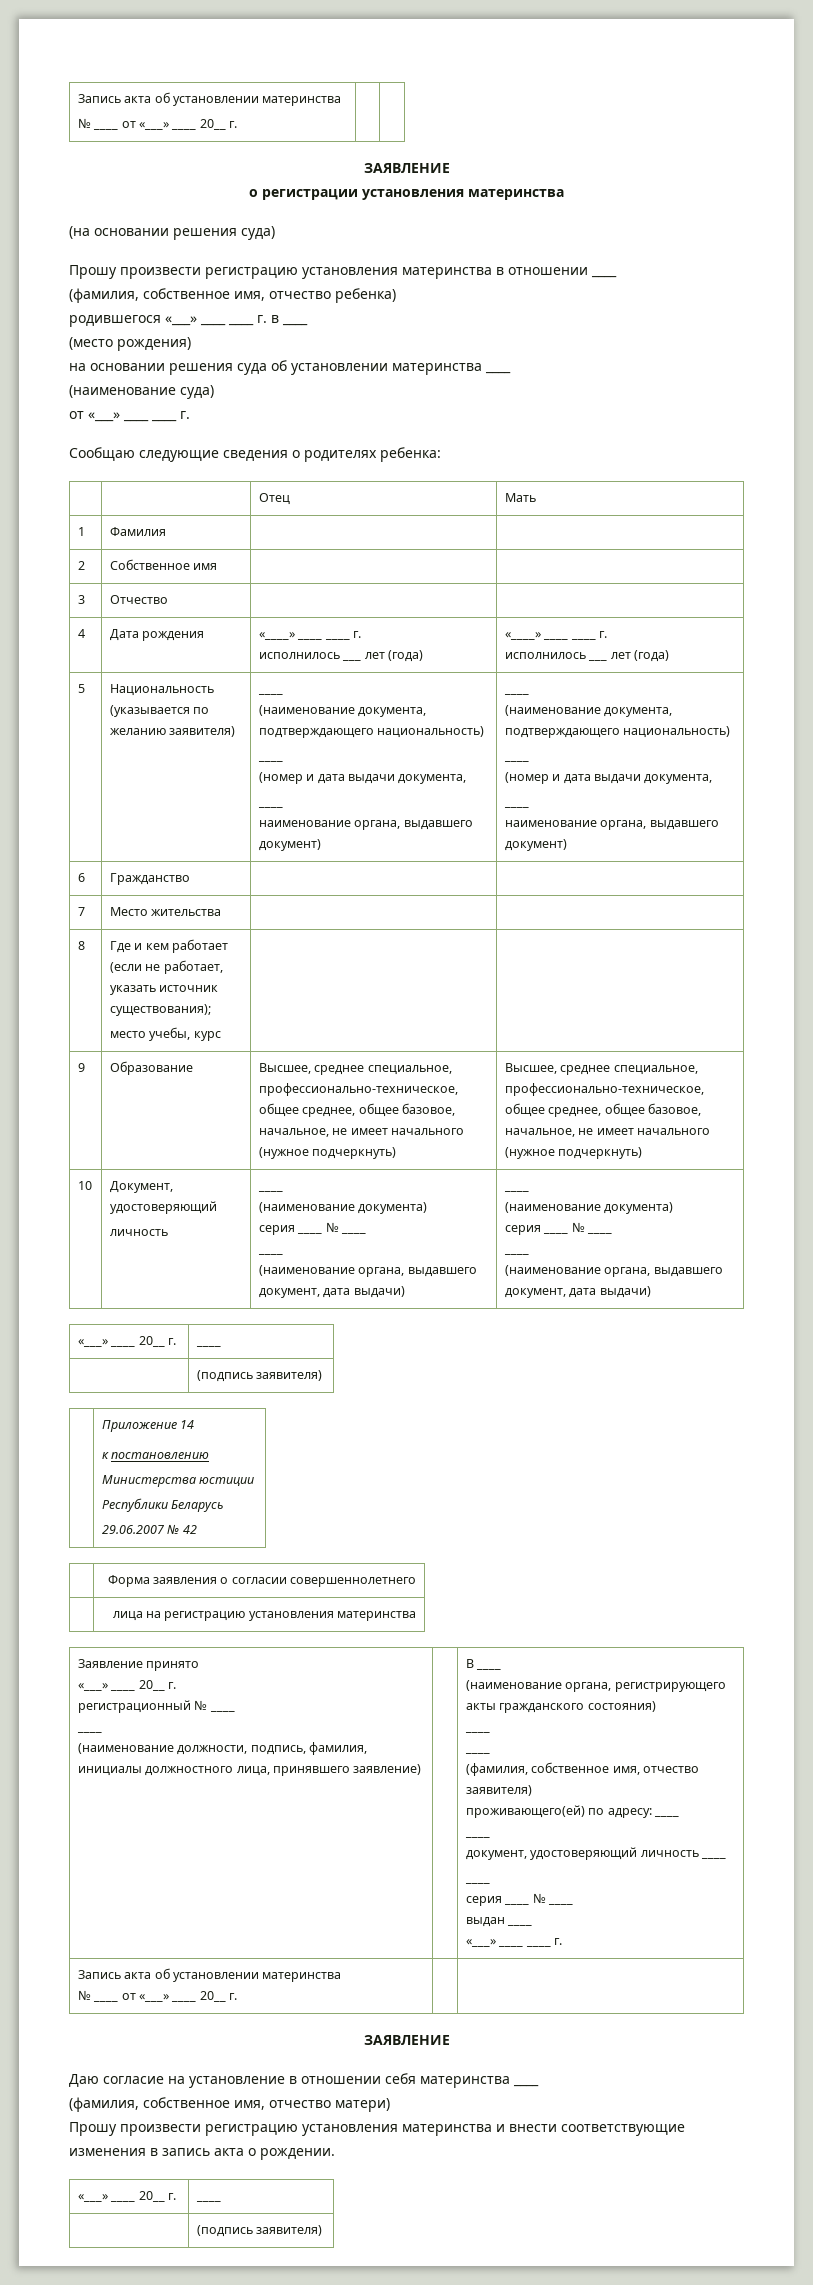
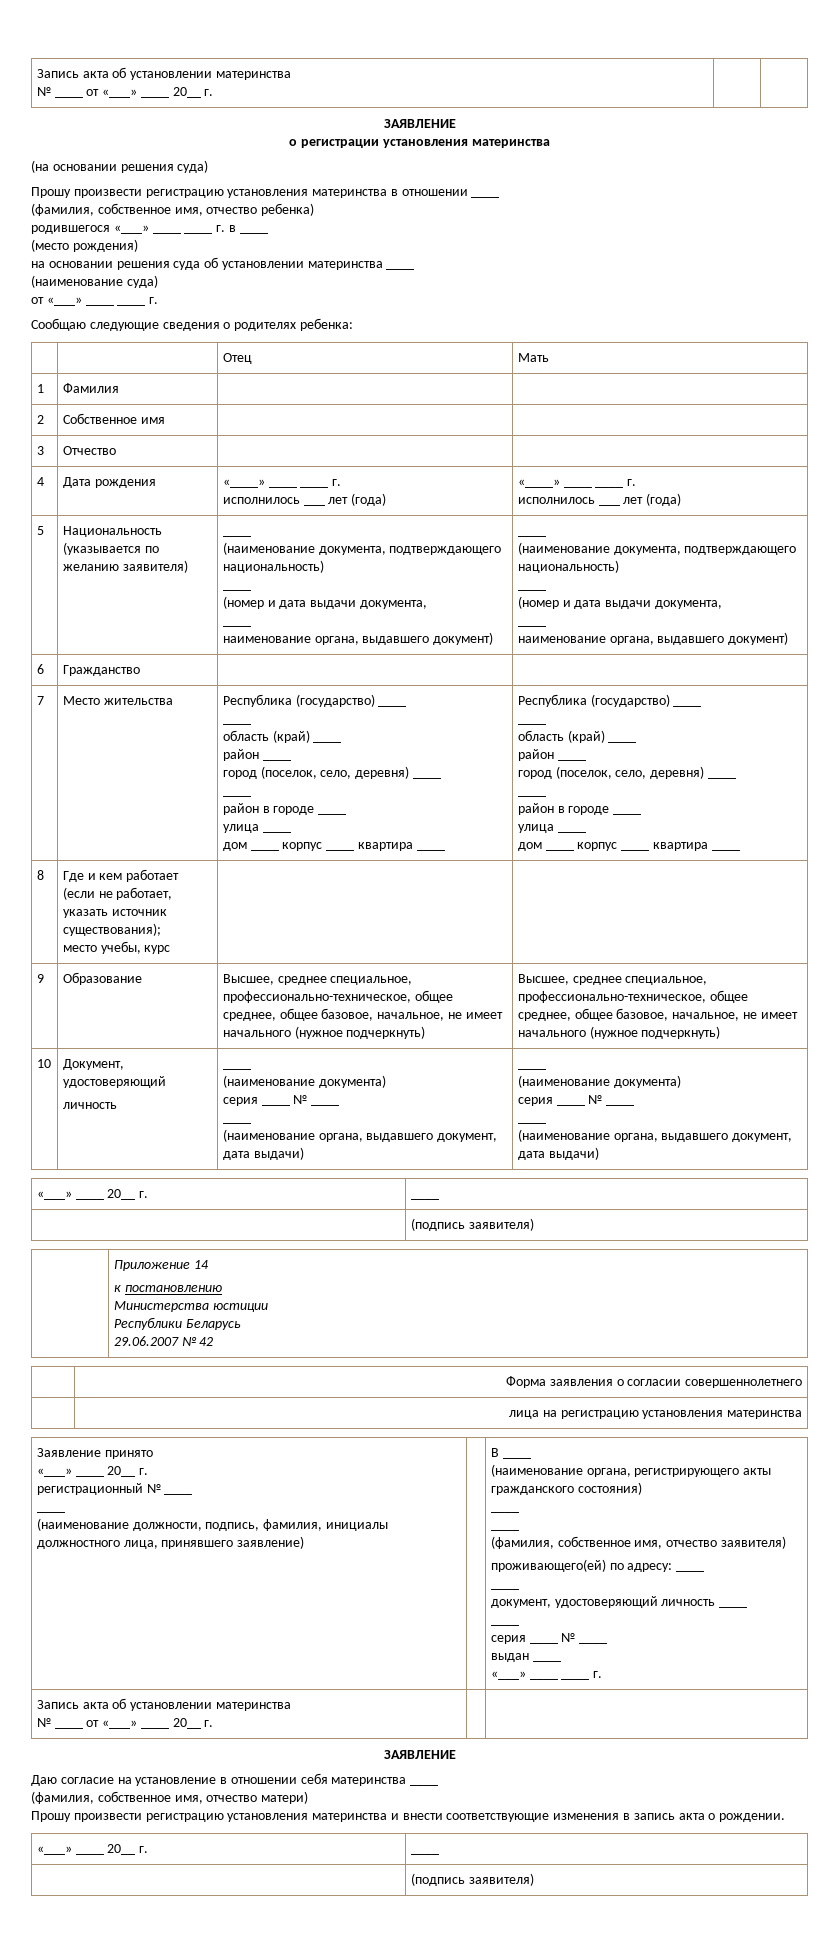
- Место жительства
+ Место жительства | Республика (государство) ____
+ ____
+ область (край) ____
+ район ____
+ город (поселок, село, деревня) ____
+ ____
+ район в городе ____
+ улица ____
+ дом ____ корпус ____ квартира ____ | Республика (государство) ____
+ ____
+ область (край) ____
+ район ____
+ город (поселок, село, деревня) ____
+ ____
+ район в городе ____
+ улица ____
+ дом ____ корпус ____ квартира ____

